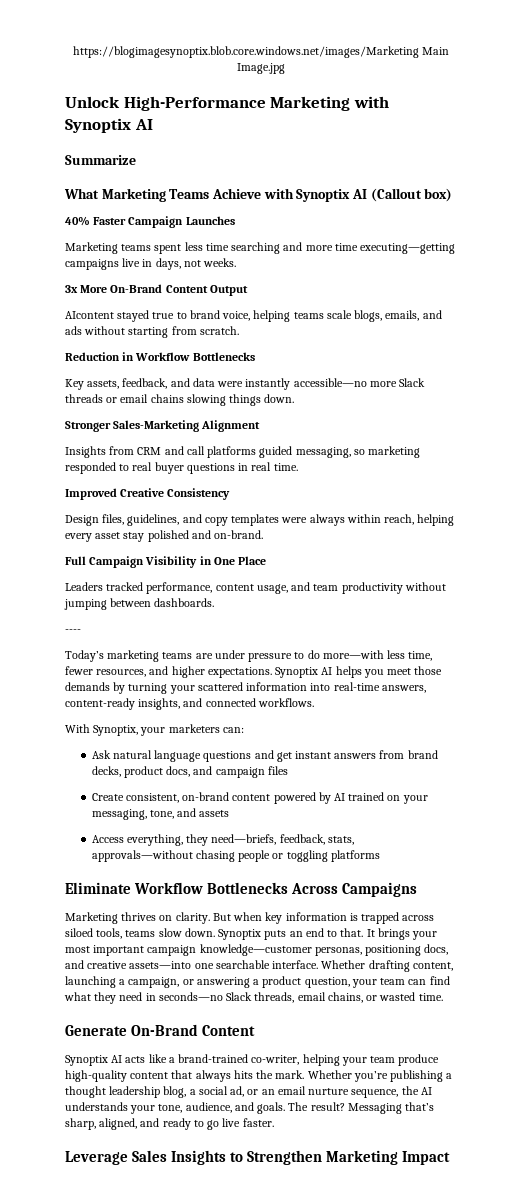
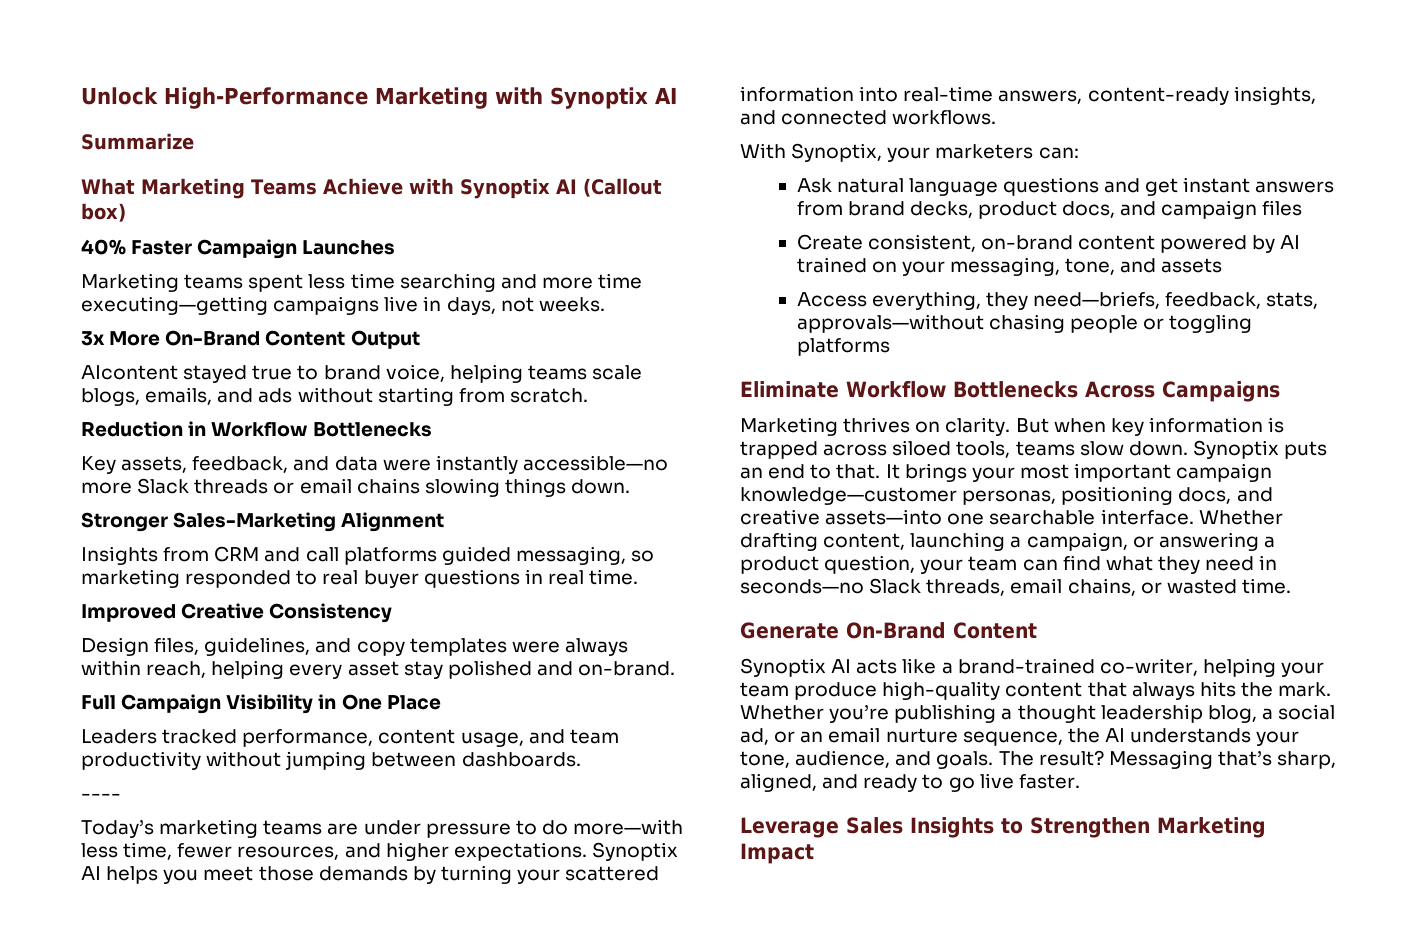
- https://blogimagesynoptix.blob.core.windows.net/images/Marketing Main Image.jpg

